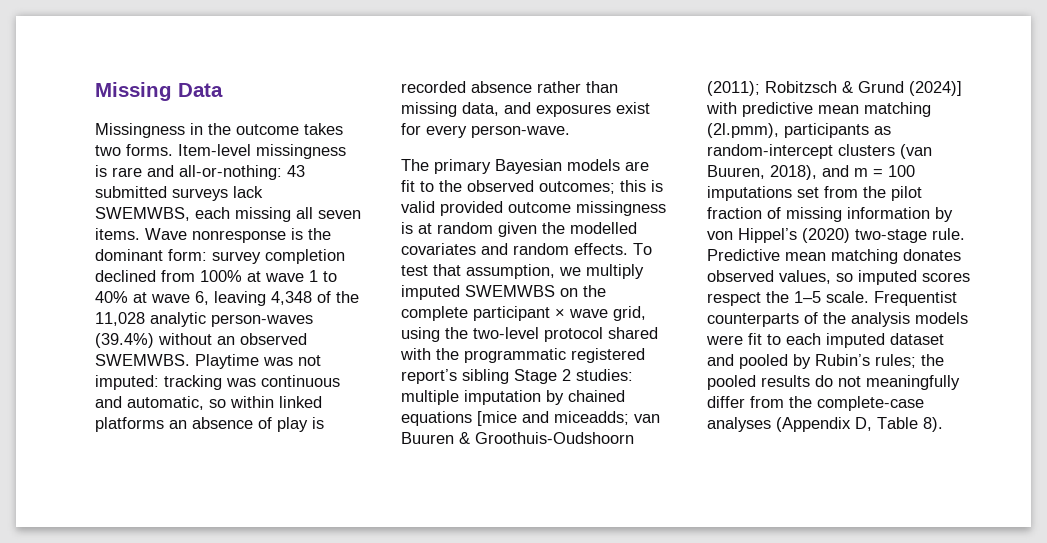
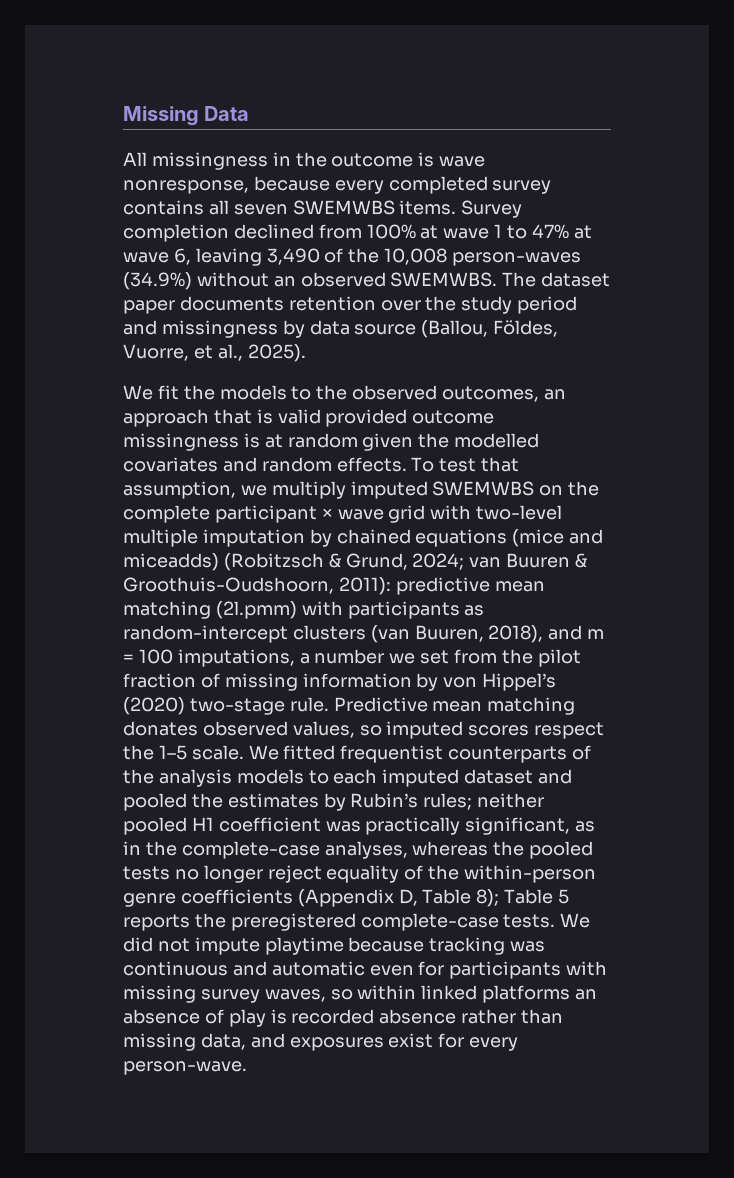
- Missingness in the outcome takes two forms. Item-level missingness is rare and all-or-nothing: 43 submitted surveys lack SWEMWBS, each missing all seven items. Wave nonresponse is the dominant form: survey completion declined from 100% at wave 1 to 40% at wave 6, leaving 4,348 of the 11,028 analytic person-waves (39.4%) without an observed SWEMWBS. Playtime was not imputed: tracking was continuous and automatic, so within linked platforms an absence of play is recorded absence rather than missing data, and exposures exist for every person-wave.
- The primary Bayesian models are fit to the observed outcomes; this is valid provided outcome missingness is at random given the modelled covariates and random effects.
+ All missingness in the outcome is wave nonresponse, because every completed survey contains all seven SWEMWBS items. Survey completion declined from 100% at wave 1 to 47% at wave 6, leaving 3,490 of the 10,008 person-waves (34.9%) without an observed SWEMWBS. The dataset paper documents retention over the study period and missingness by data source (Ballou, Földes, Vuorre, et al., 2025).
+ We fit the models to the observed outcomes, an approach that is valid provided outcome missingness is at random given the modelled covariates and random effects.
- To test that assumption, we multiply imputed SWEMWBS on the complete participant × wave grid, using the two-level protocol shared with the programmatic registered report’s sibling Stage 2 studies: multiple imputation by chained equations [mice and miceadds; van Buuren & Groothuis-Oudshoorn (2011); Robitzsch & Grund (2024)] with predictive mean matching (2l.pmm), participants as random-intercept clusters (van Buuren, 2018), and m = 100 imputations set from the pilot fraction of missing information by von Hippel’s (2020) two-stage rule.
+ To test that assumption, we multiply imputed SWEMWBS on the complete participant × wave grid with two-level multiple imputation by chained equations (mice and miceadds) (Robitzsch & Grund, 2024; van Buuren & Groothuis-Oudshoorn, 2011): predictive mean matching (2l.pmm) with participants as random-intercept clusters (van Buuren, 2018), and m = 100 imputations, a number we set from the pilot fraction of missing information by von Hippel’s (2020) two-stage rule.
- Frequentist counterparts of the analysis models were fit to each imputed dataset and pooled by Rubin’s rules; the pooled results do not meaningfully differ from the complete-case analyses (Appendix D, Table 8).
+ We fitted frequentist counterparts of the analysis models to each imputed dataset and pooled the estimates by Rubin’s rules; neither pooled H1 coefficient was practically significant, as in the complete-case analyses, whereas the pooled tests no longer reject equality of the within-person genre coefficients (Appendix D, Table 8); Table 5 reports the preregistered complete-case tests. We did not impute playtime because tracking was continuous and automatic even for participants with missing survey waves, so within linked platforms an absence of play is recorded absence rather than missing data, and exposures exist for every person-wave.

